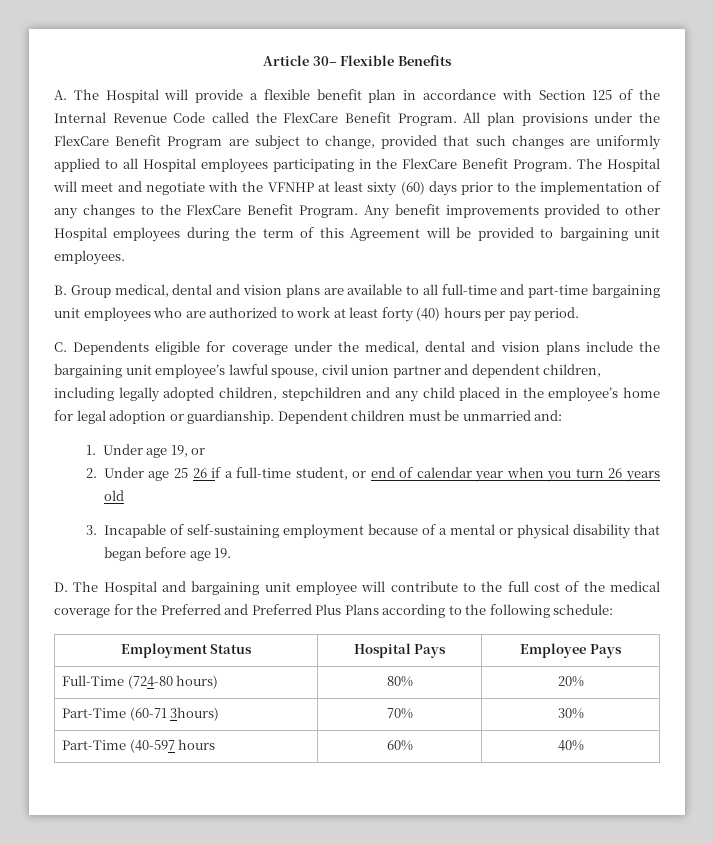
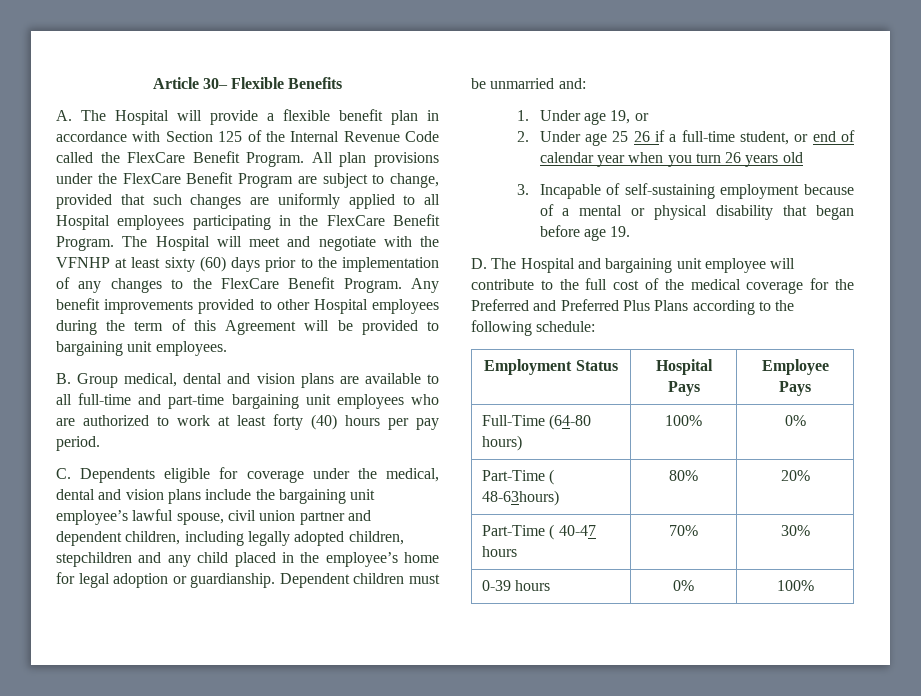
- Full-Time (724-80 hours) | 80% | 20%
+ Full-Time (64-80 hours) | 100% | 0%
+ Part-Time ( 48-63hours) | 80% | 20%
- Part-Time (60-71 3hours) | 70% | 30%
+ Part-Time ( 40-47 hours | 70% | 30%
- Part-Time (40-597 hours | 60% | 40%
+ 0-39 hours | 0% | 100%

